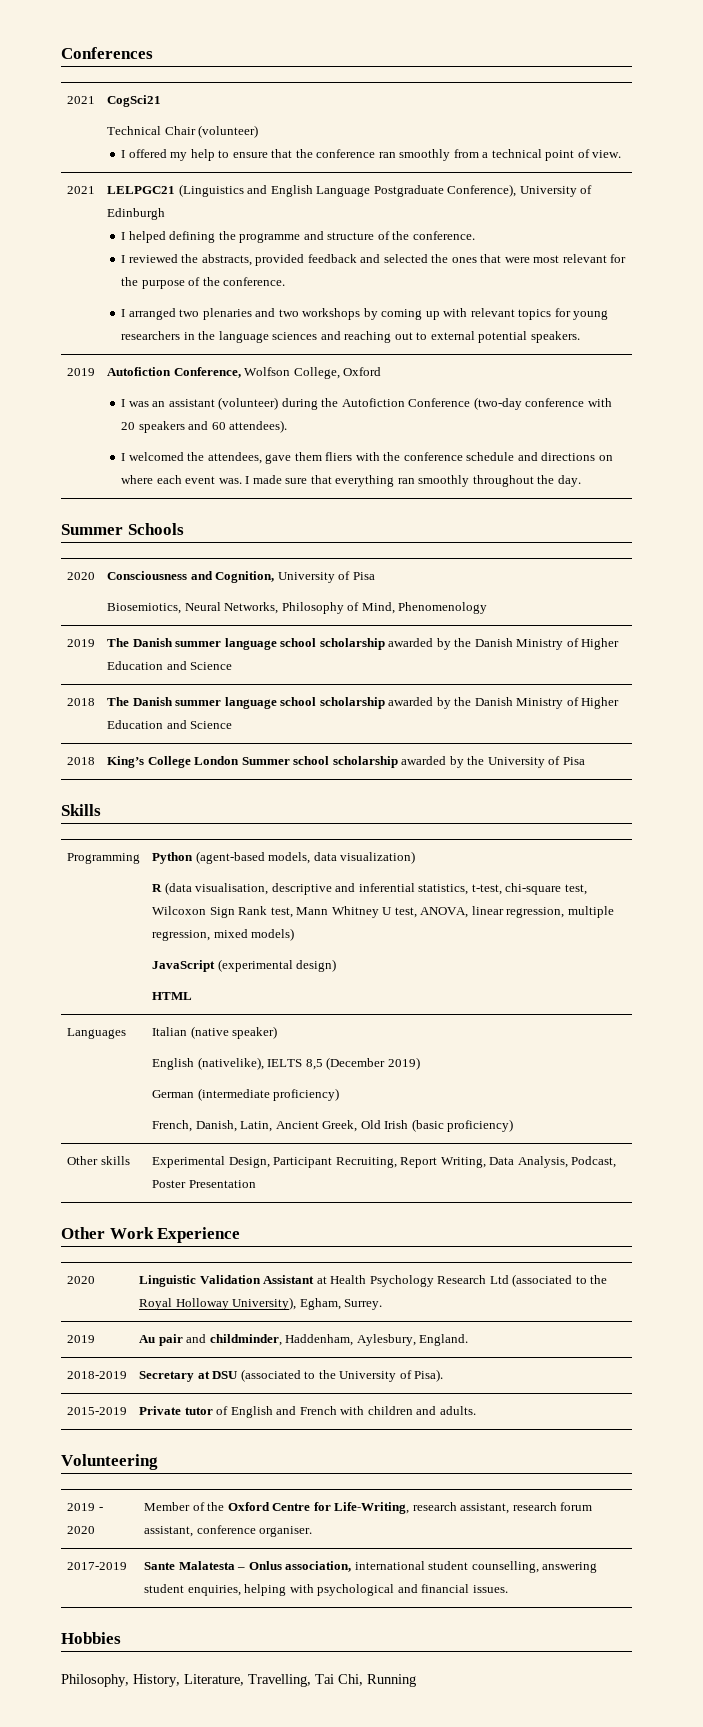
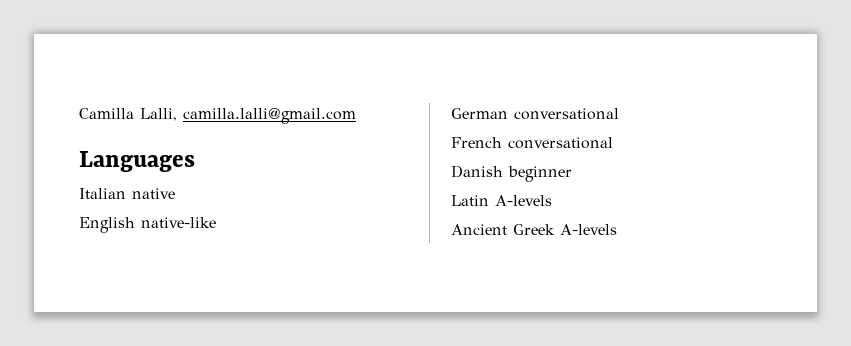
- Conferences
- 2021 | CogSci21
- Technical Chair (volunteer)
- I offered my help to ensure that the conference ran smoothly from a technical point of view.
- 2021 | LELPGC21 (Linguistics and English Language Postgraduate Conference), University of Edinburgh
- I helped defining the programme and structure of the conference.
- I reviewed the abstracts, provided feedback and selected the ones that were most relevant for the purpose of the conference.
- I arranged two plenaries and two workshops by coming up with relevant topics for young researchers in the language sciences and reaching out to external potential speakers.
- 2019 | Autofiction Conference, Wolfson College, Oxford
- I was an assistant (volunteer) during the Autofiction Conference (two-day conference with 20 speakers and 60 attendees).
- I welcomed the attendees, gave them fliers with the conference schedule and directions on where each event was. I made sure that everything ran smoothly throughout the day.
- Summer Schools
- 2020 | Consciousness and Cognition, University of Pisa
- Biosemiotics, Neural Networks, Philosophy of Mind, Phenomenology
- 2019 | The Danish summer language school scholarship awarded by the Danish Ministry of Higher Education and Science
- 2018 | The Danish summer language school scholarship awarded by the Danish Ministry of Higher Education and Science
- 2018 | King’s College London Summer school scholarship awarded by the University of Pisa
- Skills
- Programming | Python (agent-based models, data visualization)
- R (data visualisation, descriptive and inferential statistics, t-test, chi-square test, Wilcoxon Sign Rank test, Mann Whitney U test, ANOVA, linear regression, multiple regression, mixed models)
- JavaScript (experimental design)
- HTML
- Languages | Italian (native speaker)
- English (nativelike), IELTS 8,5 (December 2019)
- German (intermediate proficiency)
- French, Danish, Latin, Ancient Greek, Old Irish (basic proficiency)
- Other skills | Experimental Design, Participant Recruiting, Report Writing, Data Analysis, Podcast, Poster Presentation
- Other Work Experience
- 2020 | Linguistic Validation Assistant at Health Psychology Research Ltd (associated to the Royal Holloway University), Egham, Surrey.
- 2019 | Au pair and childminder, Haddenham, Aylesbury, England.
- 2018-2019 | Secretary at DSU (associated to the University of Pisa).
- 2015-2019 | Private tutor of English and French with children and adults.
- Volunteering
- 2019 - 2020 | Member of the Oxford Centre for Life-Writing, research assistant, research forum assistant, conference organiser.
- 2017-2019 | Sante Malatesta – Onlus association, international student counselling, answering student enquiries, helping with psychological and financial issues.
- Hobbies
- Philosophy, History, Literature, Travelling, Tai Chi, Running
+ Camilla Lalli, camilla.lalli@gmail.com
+ Languages
+ Italian native
+ English native-like
+ German conversational
+ French conversational
+ Danish beginner
+ Latin A-levels
+ Ancient Greek A-levels

